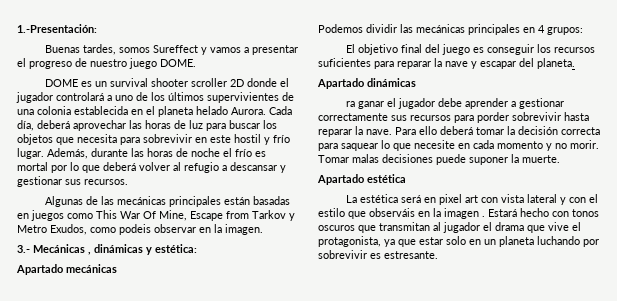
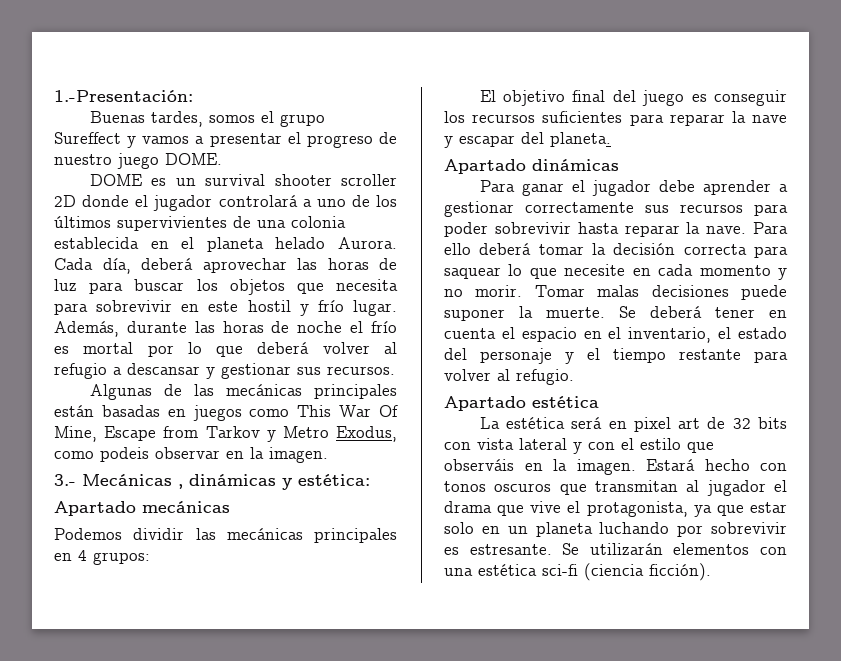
- Buenas tardes, somos Sureffect y vamos a presentar el progreso de nuestro juego DOME.
+ Buenas tardes, somos el grupo Sureffect y vamos a presentar el progreso de nuestro juego DOME.
- Algunas de las mecánicas principales están basadas en juegos como This War Of Mine, Escape from Tarkov y Metro Exudos, como podeis observar en la imagen.
+ Algunas de las mecánicas principales están basadas en juegos como This War Of Mine, Escape from Tarkov y Metro Exodus, como podeis observar en la imagen.
- ra ganar el jugador debe aprender a gestionar correctamente sus recursos para porder sobrevivir hasta reparar la nave.
+ Para ganar el jugador debe aprender a gestionar correctamente sus recursos para poder sobrevivir hasta reparar la nave.
+ Se deberá tener en cuenta el espacio en el inventario, el estado del personaje y el tiempo restante para volver al refugio.
- La estética será en pixel art con vista lateral y con el estilo que observáis en la imagen .
+ La estética será en pixel art de 32 bits con vista lateral y con el estilo que observáis en la imagen.
+ Se utilizarán elementos con una estética sci-fi (ciencia ficción).

